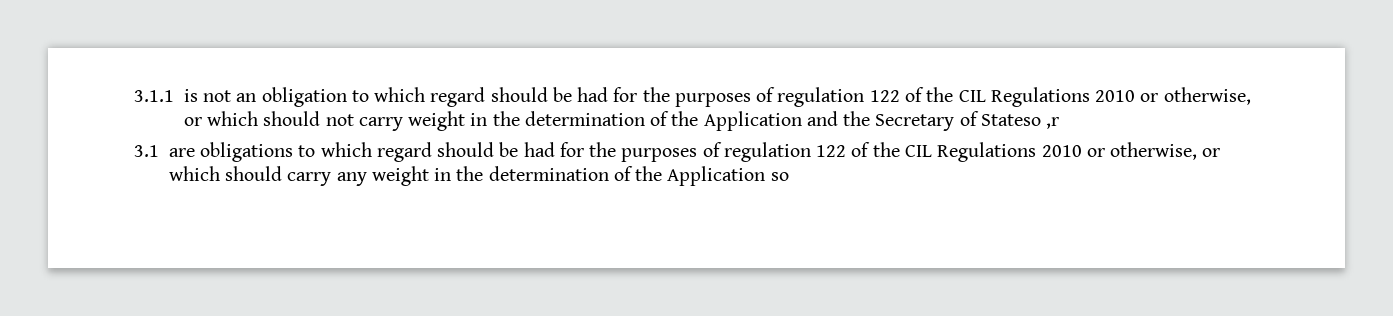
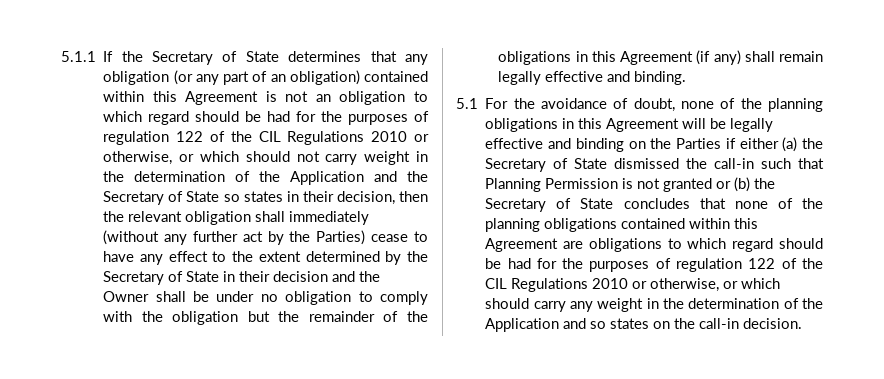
- 3.1.1 is not an obligation to which regard should be had for the purposes of regulation 122 of the CIL Regulations 2010 or otherwise, or which should not carry weight in the determination of the Application and the Secretary of Stateso ,r
- 3.1 are obligations to which regard should be had for the purposes of regulation 122 of the CIL Regulations 2010 or otherwise, or which should carry any weight in the determination of the Application so
+ 5.1.1 If the Secretary of State determines that any obligation (or any part of an obligation) contained within this Agreement is not an obligation to which regard should be had for the purposes of regulation 122 of the CIL Regulations 2010 or otherwise, or which should not carry weight in the determination of the Application and the Secretary of State so states in their decision, then the relevant obligation shall immediately (without any further act by the Parties) cease to have any effect to the extent determined by the Secretary of State in their decision and the Owner shall be under no obligation to comply with the obligation but the remainder of the obligations in this Agreement (if any) shall remain legally effective and binding.
+ 5.1 For the avoidance of doubt, none of the planning obligations in this Agreement will be legally effective and binding on the Parties if either (a) the Secretary of State dismissed the call-in such that Planning Permission is not granted or (b) the Secretary of State concludes that none of the planning obligations contained within this Agreement are obligations to which regard should be had for the purposes of regulation 122 of the CIL Regulations 2010 or otherwise, or which should carry any weight in the determination of the Application and so states on the call-in decision.

